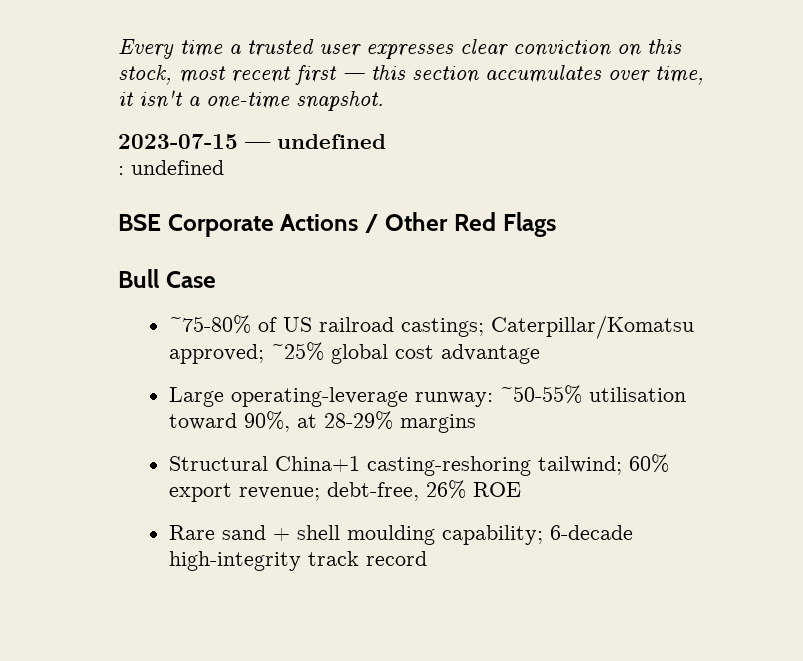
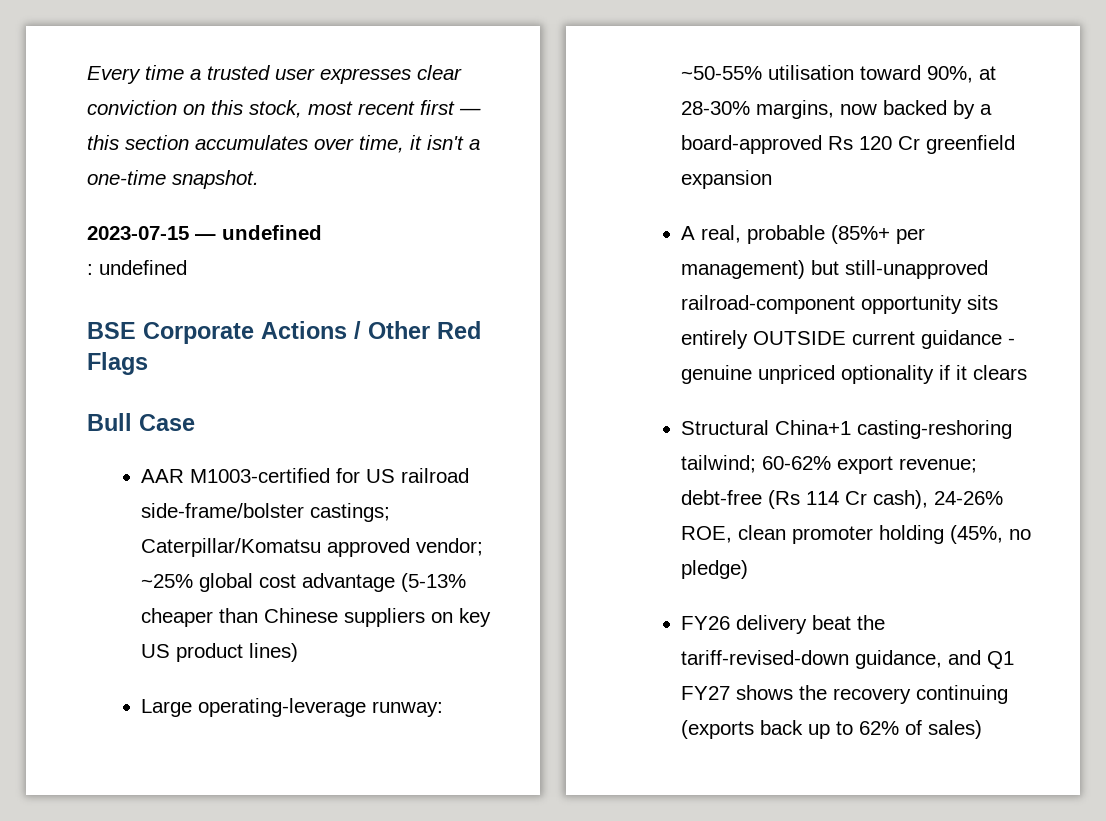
- ~75-80% of US railroad castings; Caterpillar/Komatsu approved; ~25% global cost advantage
+ AAR M1003-certified for US railroad side-frame/bolster castings; Caterpillar/Komatsu approved vendor; ~25% global cost advantage (5-13% cheaper than Chinese suppliers on key US product lines)
- Large operating-leverage runway: ~50-55% utilisation toward 90%, at 28-29% margins
+ Large operating-leverage runway: ~50-55% utilisation toward 90%, at 28-30% margins, now backed by a board-approved Rs 120 Cr greenfield expansion
+ A real, probable (85%+ per management) but still-unapproved railroad-component opportunity sits entirely OUTSIDE current guidance - genuine unpriced optionality if it clears
- Structural China+1 casting-reshoring tailwind; 60% export revenue; debt-free, 26% ROE
- Rare sand + shell moulding capability; 6-decade high-integrity track record
+ Structural China+1 casting-reshoring tailwind; 60-62% export revenue; debt-free (Rs 114 Cr cash), 24-26% ROE, clean promoter holding (45%, no pledge)
+ FY26 delivery beat the tariff-revised-down guidance, and Q1 FY27 shows the recovery continuing (exports back up to 62% of sales)

